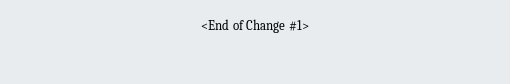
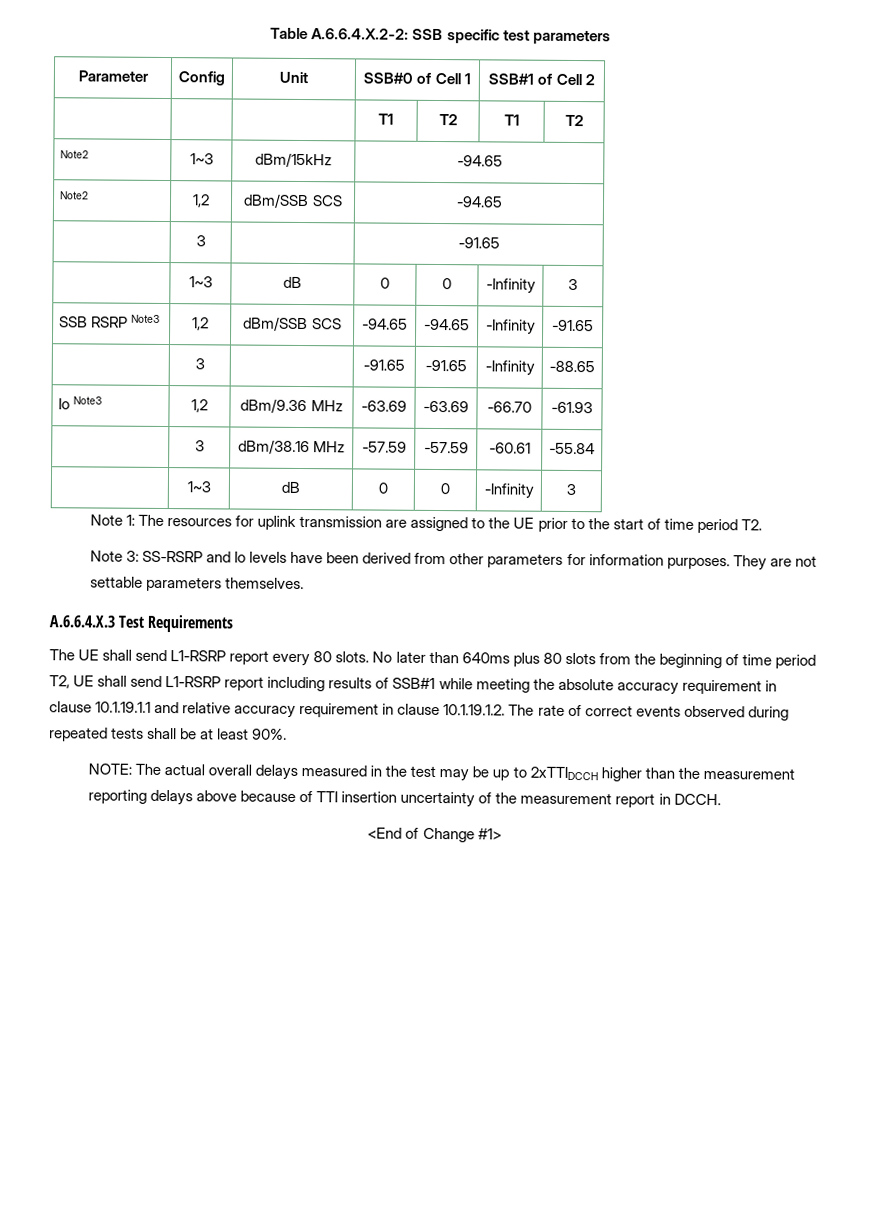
+ Table A.6.6.4.X.2-2: SSB specific test parameters
+ Parameter | Config | Unit | SSB#0 of Cell 1 | SSB#1 of Cell 2
+ | | | T1 | T2 | T1 | T2
+ Note2 | 1~3 | dBm/15kHz | -94.65
+ Note2 | 1,2 | dBm/SSB SCS | -94.65
+ | 3 | | -91.65
+ | 1~3 | dB | 0 | 0 | -Infinity | 3
+ SSB RSRP Note3 | 1,2 | dBm/SSB SCS | -94.65 | -94.65 | -Infinity | -91.65
+ | 3 | | -91.65 | -91.65 | -Infinity | -88.65
+ Io Note3 | 1,2 | dBm/9.36 MHz | -63.69 | -63.69 | -66.70 | -61.93
+ | 3 | dBm/38.16 MHz | -57.59 | -57.59 | -60.61 | -55.84
+ | 1~3 | dB | 0 | 0 | -Infinity | 3
+ Note 1: The resources for uplink transmission are assigned to the UE prior to the start of time period T2.
+ Note 3: SS-RSRP and Io levels have been derived from other parameters for information purposes. They are not settable parameters themselves.
+ A.6.6.4.X.3 Test Requirements
+ The UE shall send L1-RSRP report every 80 slots. No later than 640ms plus 80 slots from the beginning of time period T2, UE shall send L1-RSRP report including results of SSB#1 while meeting the absolute accuracy requirement in clause 10.1.19.1.1 and relative accuracy requirement in clause 10.1.19.1.2. The rate of correct events observed during repeated tests shall be at least 90%.
+ NOTE: The actual overall delays measured in the test may be up to 2xTTIDCCH higher than the measurement reporting delays above because of TTI insertion uncertainty of the measurement report in DCCH.

